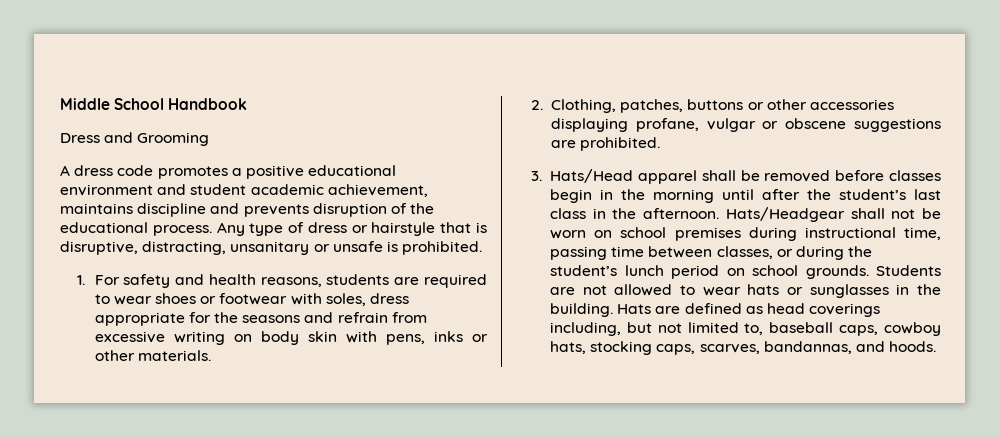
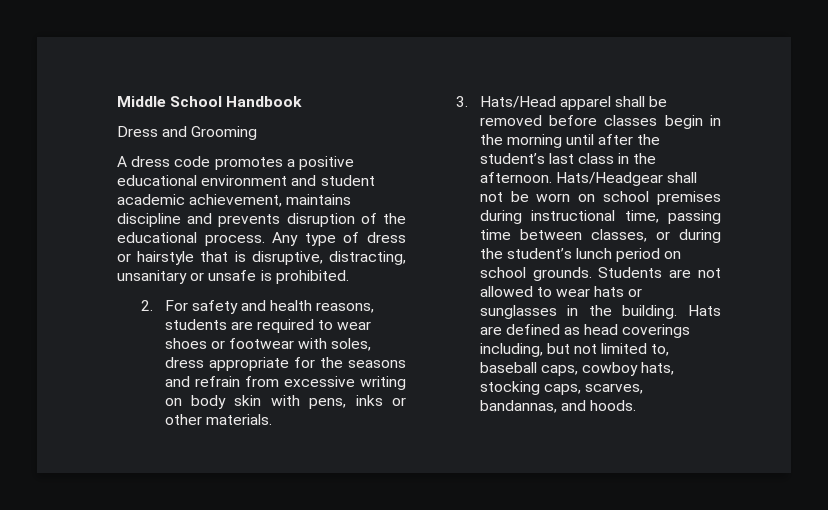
- 1. For safety and health reasons, students are required to wear shoes or footwear with soles, dress appropriate for the seasons and refrain from excessive writing on body skin with pens, inks or other materials.
+ 2. For safety and health reasons, students are required to wear shoes or footwear with soles, dress appropriate for the seasons and refrain from excessive writing on body skin with pens, inks or other materials.
- 2. Clothing, patches, buttons or other accessories displaying profane, vulgar or obscene suggestions are prohibited.

